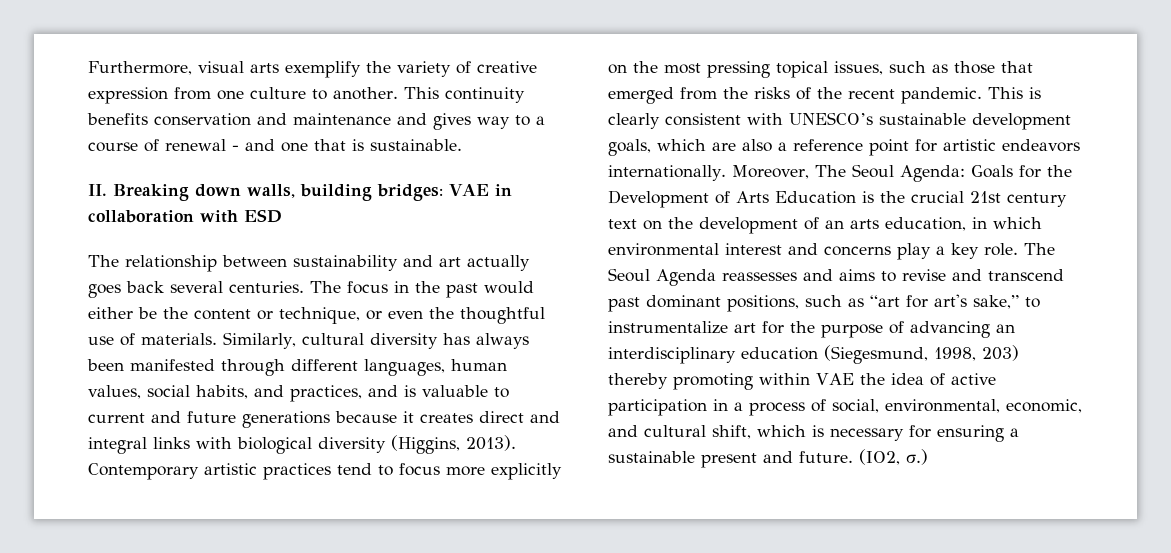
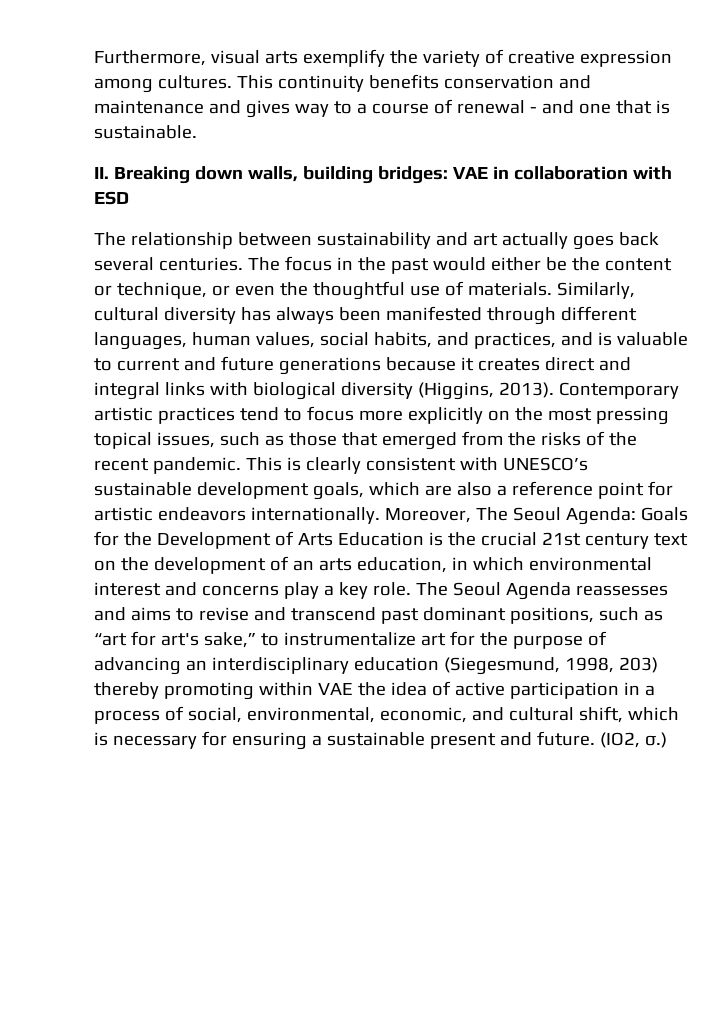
- Furthermore, visual arts exemplify the variety of creative expression from one culture to another.
+ Furthermore, visual arts exemplify the variety of creative expression among cultures.

